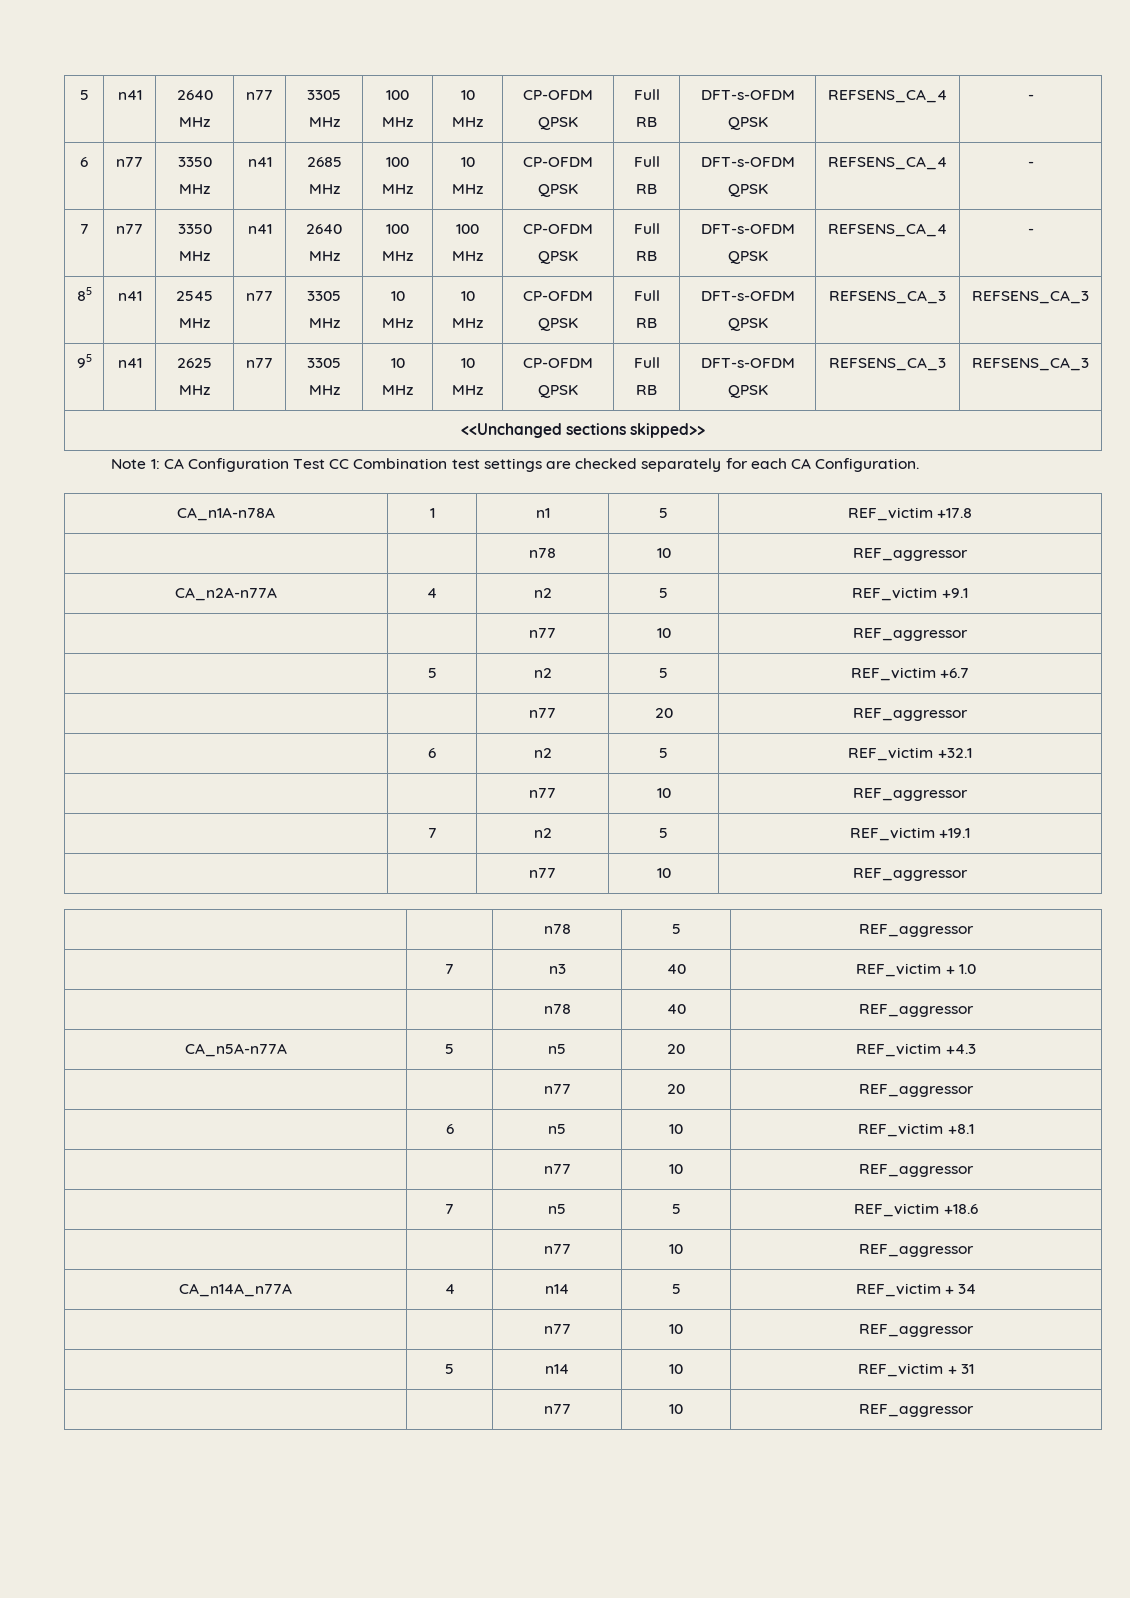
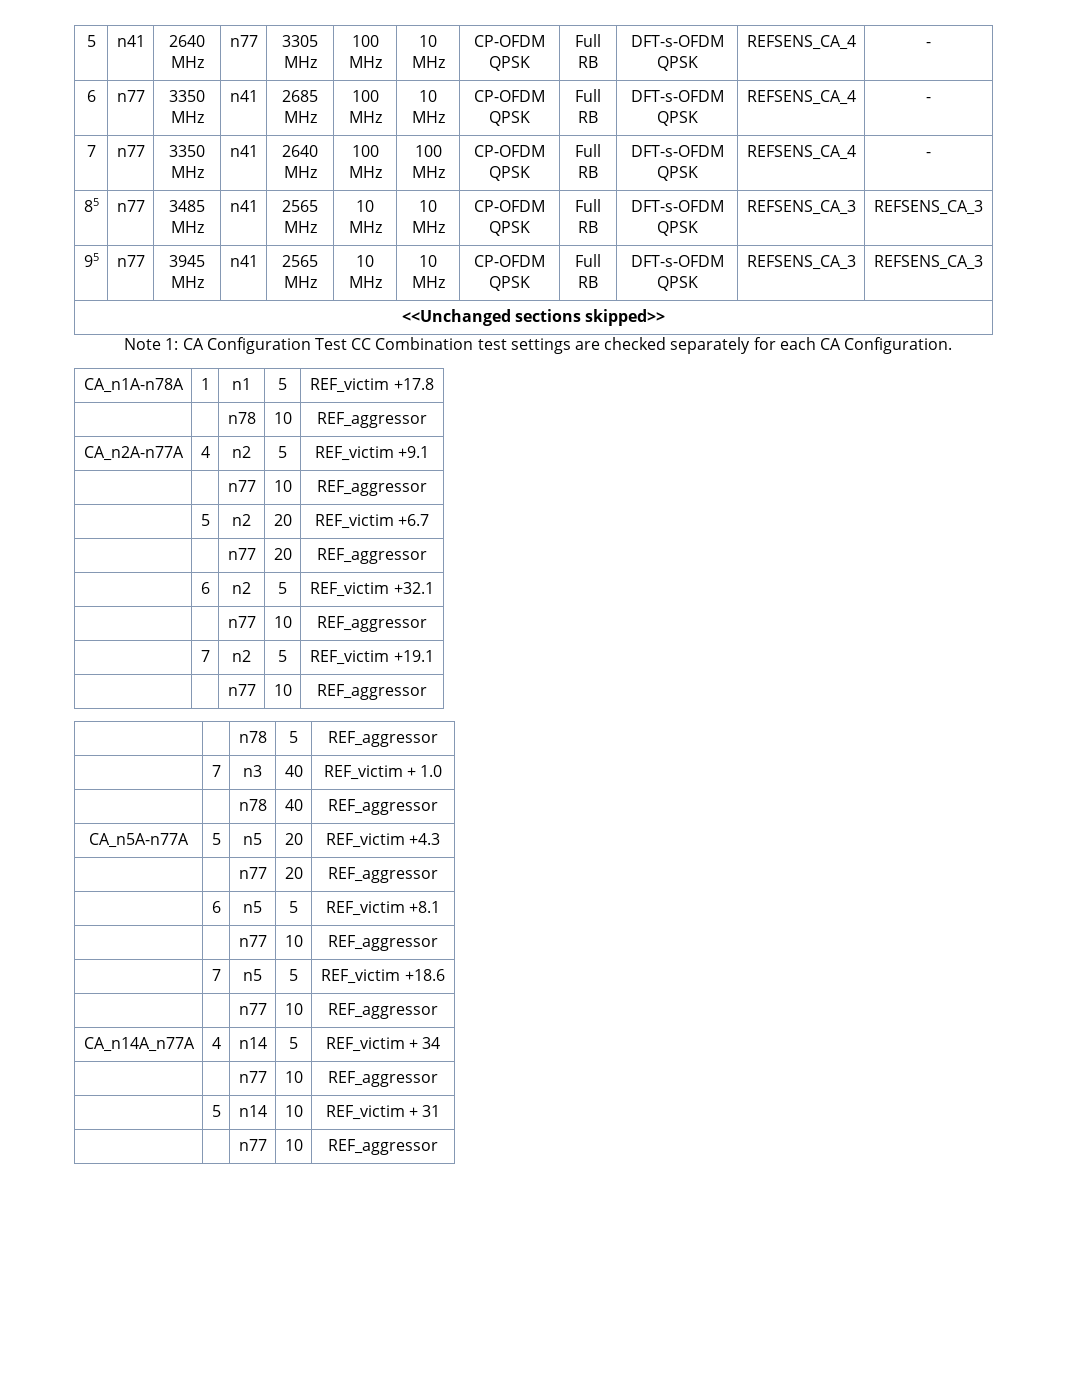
- 85 | n41 | 2545 MHz | n77 | 3305 MHz | 10 MHz | 10 MHz | CP-OFDM QPSK | Full RB | DFT-s-OFDM QPSK | REFSENS_CA_3 | REFSENS_CA_3
+ 85 | n77 | 3485 MHz | n41 | 2565 MHz | 10 MHz | 10 MHz | CP-OFDM QPSK | Full RB | DFT-s-OFDM QPSK | REFSENS_CA_3 | REFSENS_CA_3
- 95 | n41 | 2625 MHz | n77 | 3305 MHz | 10 MHz | 10 MHz | CP-OFDM QPSK | Full RB | DFT-s-OFDM QPSK | REFSENS_CA_3 | REFSENS_CA_3
+ 95 | n77 | 3945 MHz | n41 | 2565 MHz | 10 MHz | 10 MHz | CP-OFDM QPSK | Full RB | DFT-s-OFDM QPSK | REFSENS_CA_3 | REFSENS_CA_3
- | 5 | n2 | 5 | REF_victim +6.7
+ | 5 | n2 | 20 | REF_victim +6.7
- | 6 | n5 | 10 | REF_victim +8.1
+ | 6 | n5 | 5 | REF_victim +8.1

